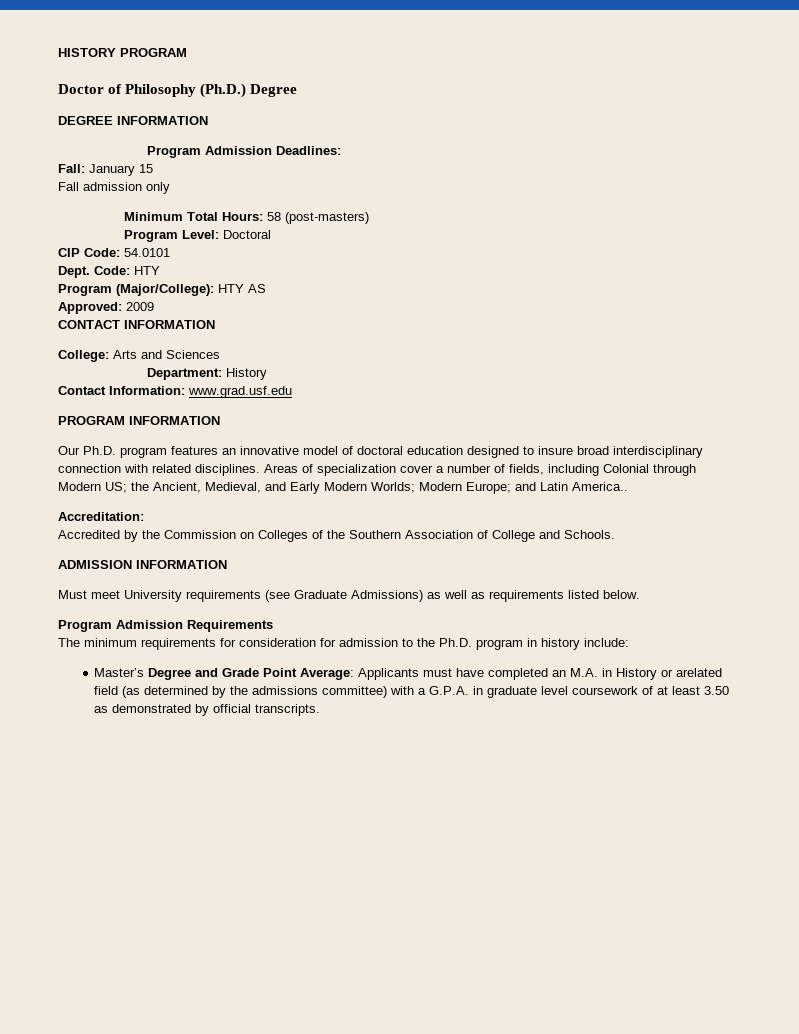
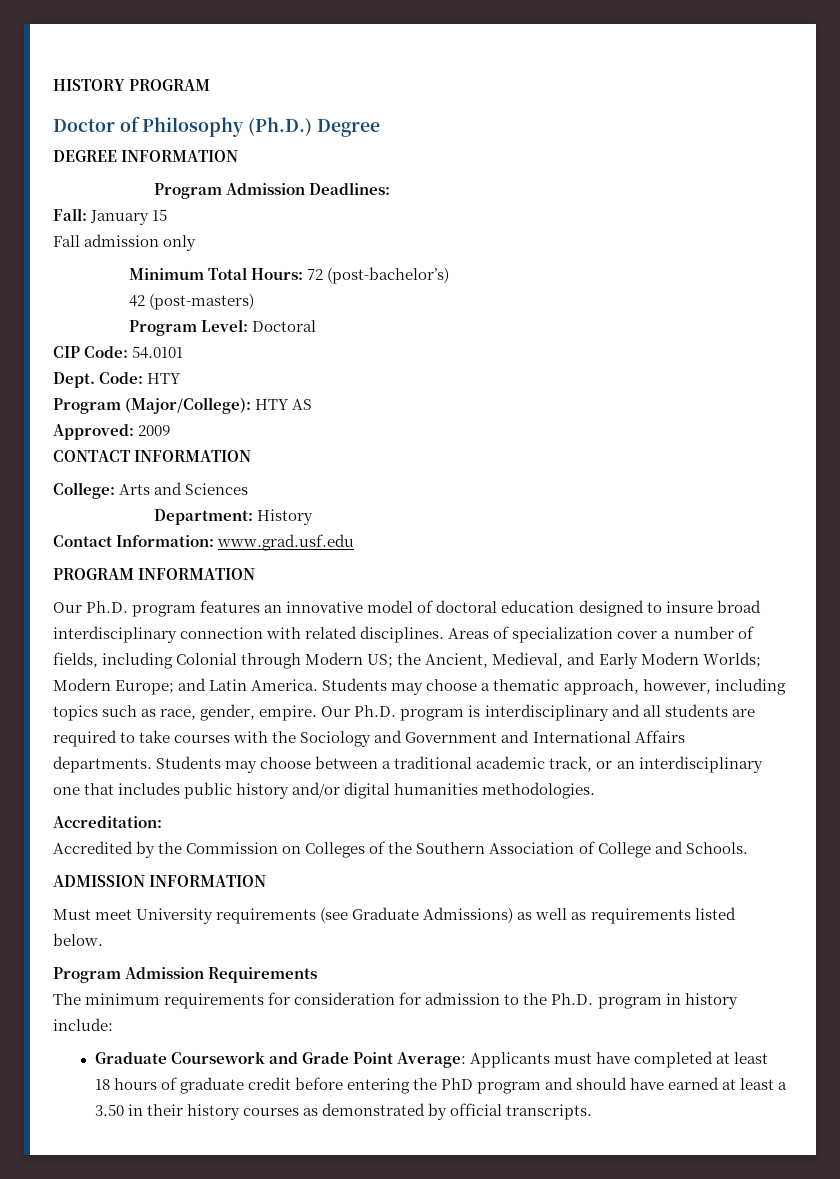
- Minimum Total Hours: 58 (post-masters)
+ Minimum Total Hours: 72 (post-bachelor’s)
+ 42 (post-masters)
- Areas of specialization cover a number of fields, including Colonial through Modern US; the Ancient, Medieval, and Early Modern Worlds; Modern Europe; and Latin America..
+ Areas of specialization cover a number of fields, including Colonial through Modern US; the Ancient, Medieval, and Early Modern Worlds; Modern Europe; and Latin America. Students may choose a thematic approach, however, including topics such as race, gender, empire. Our Ph.D. program is interdisciplinary and all students are required to take courses with the Sociology and Government and International Affairs departments. Students may choose between a traditional academic track, or an interdisciplinary one that includes public history and/or digital humanities methodologies.
- Master’s Degree and Grade Point Average: Applicants must have completed an M.A. in History or arelated field (as determined by the admissions committee) with a G.P.A. in graduate level coursework of at least 3.50 as demonstrated by official transcripts.
+ Graduate Coursework and Grade Point Average: Applicants must have completed at least 18 hours of graduate credit before entering the PhD program and should have earned at least a 3.50 in their history courses as demonstrated by official transcripts.

